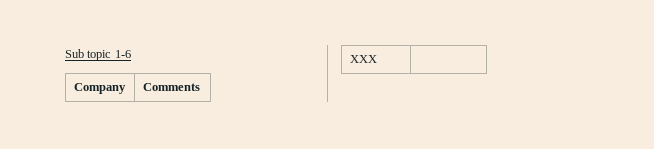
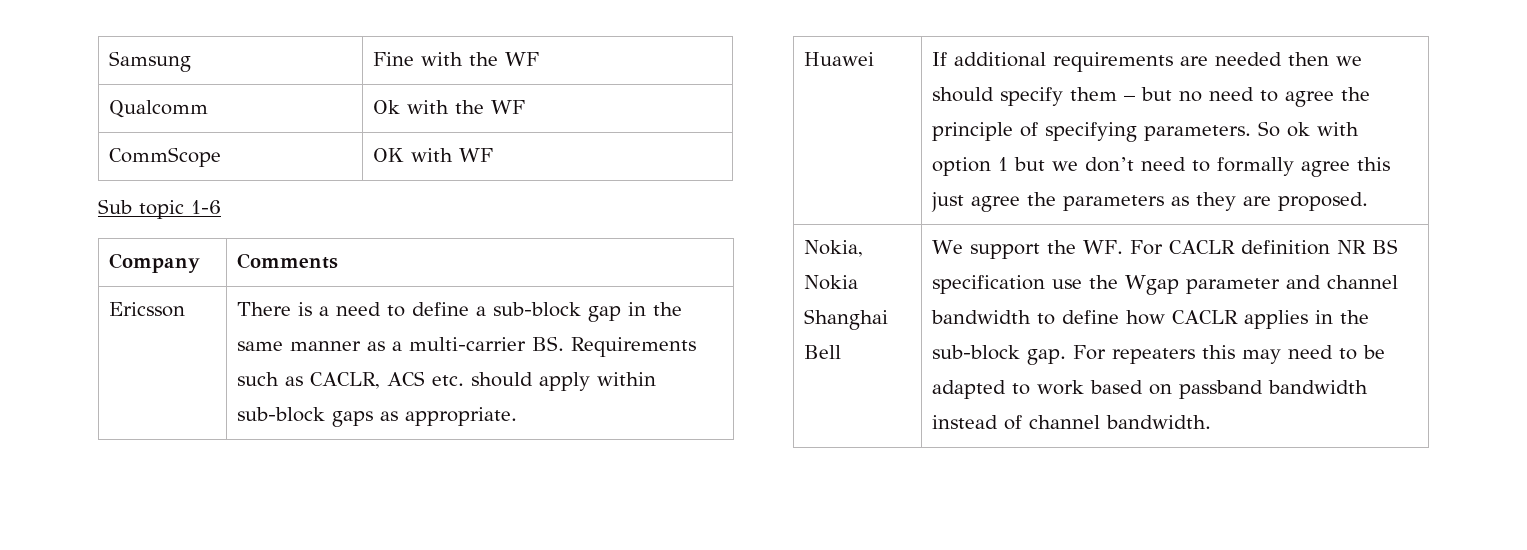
+ Samsung | Fine with the WF
+ Qualcomm | Ok with the WF
+ CommScope | OK with WF
- XXX |
+ Ericsson | There is a need to define a sub-block gap in the same manner as a multi-carrier BS. Requirements such as CACLR, ACS etc. should apply within sub-block gaps as appropriate.
+ Huawei | If additional requirements are needed then we should specify them – but no need to agree the principle of specifying parameters. So ok with option 1 but we don’t need to formally agree this just agree the parameters as they are proposed.
+ Nokia, Nokia Shanghai Bell | We support the WF. For CACLR definition NR BS specification use the Wgap parameter and channel bandwidth to define how CACLR applies in the sub-block gap. For repeaters this may need to be adapted to work based on passband bandwidth instead of channel bandwidth.

